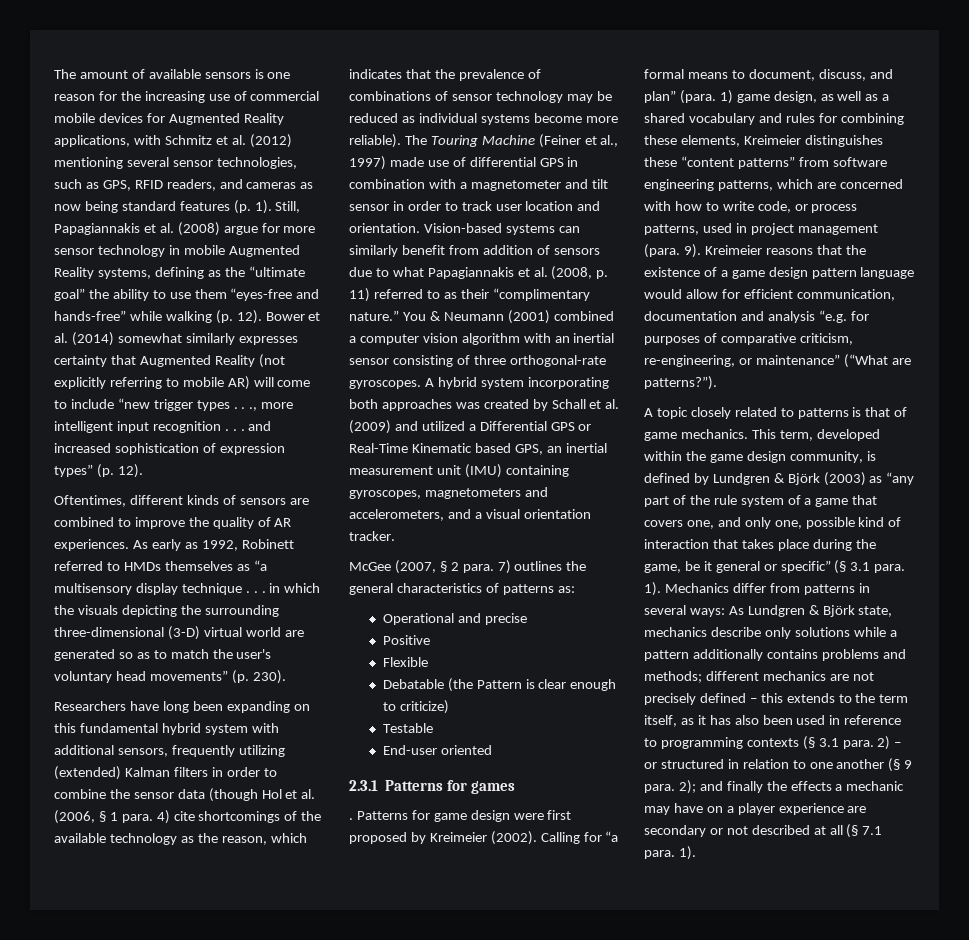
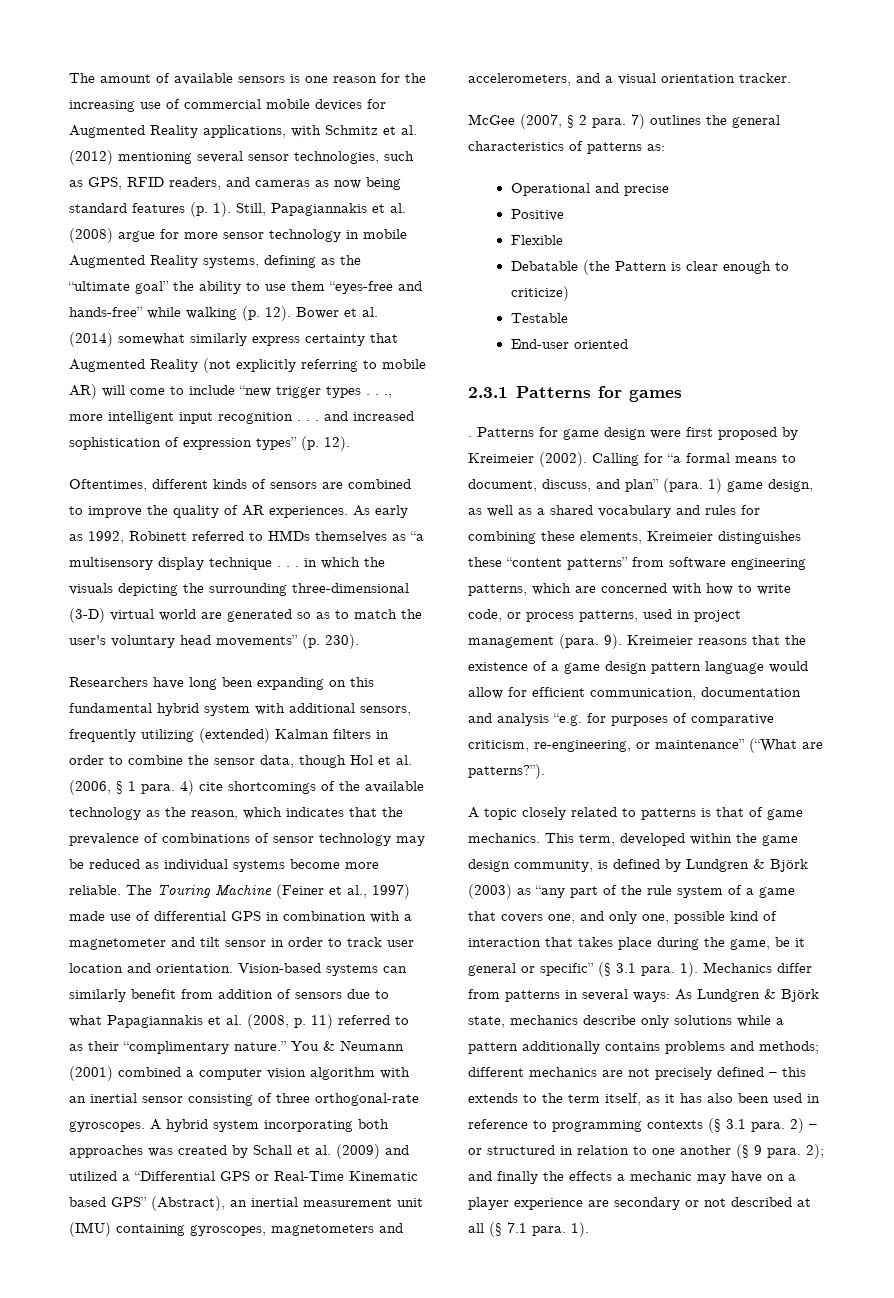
- Bower et al. (2014) somewhat similarly expresses certainty that Augmented Reality (not explicitly referring to mobile AR) will come to include “new trigger types . . ., more intelligent input recognition . . . and increased sophistication of expression types” (p. 12).
+ Bower et al. (2014) somewhat similarly express certainty that Augmented Reality (not explicitly referring to mobile AR) will come to include “new trigger types . . ., more intelligent input recognition . . . and increased sophistication of expression types” (p. 12).
- Researchers have long been expanding on this fundamental hybrid system with additional sensors, frequently utilizing (extended) Kalman filters in order to combine the sensor data (though Hol et al. (2006, § 1 para. 4) cite shortcomings of the available technology as the reason, which indicates that the prevalence of combinations of sensor technology may be reduced as individual systems become more reliable).
+ Researchers have long been expanding on this fundamental hybrid system with additional sensors, frequently utilizing (extended) Kalman filters in order to combine the sensor data, though Hol et al. (2006, § 1 para. 4) cite shortcomings of the available technology as the reason, which indicates that the prevalence of combinations of sensor technology may be reduced as individual systems become more reliable.
- A hybrid system incorporating both approaches was created by Schall et al. (2009) and utilized a Differential GPS or Real-Time Kinematic based GPS, an inertial measurement unit (IMU) containing gyroscopes, magnetometers and accelerometers, and a visual orientation tracker.
+ A hybrid system incorporating both approaches was created by Schall et al. (2009) and utilized a “Differential GPS or Real-Time Kinematic based GPS” (Abstract), an inertial measurement unit (IMU) containing gyroscopes, magnetometers and accelerometers, and a visual orientation tracker.

